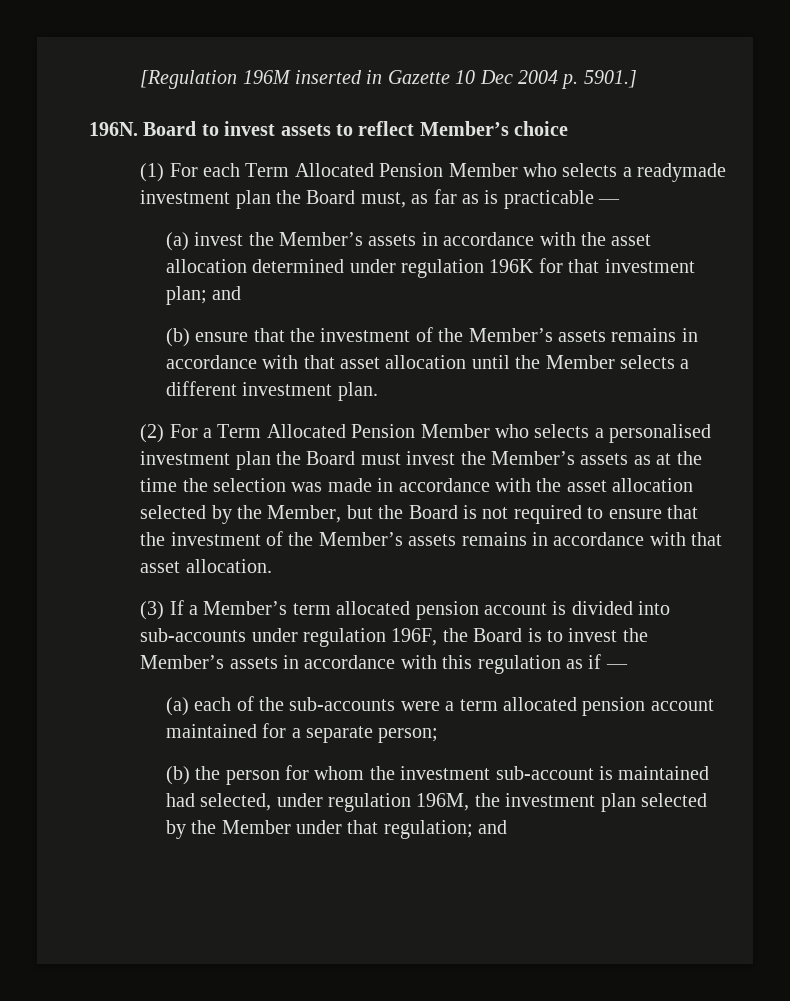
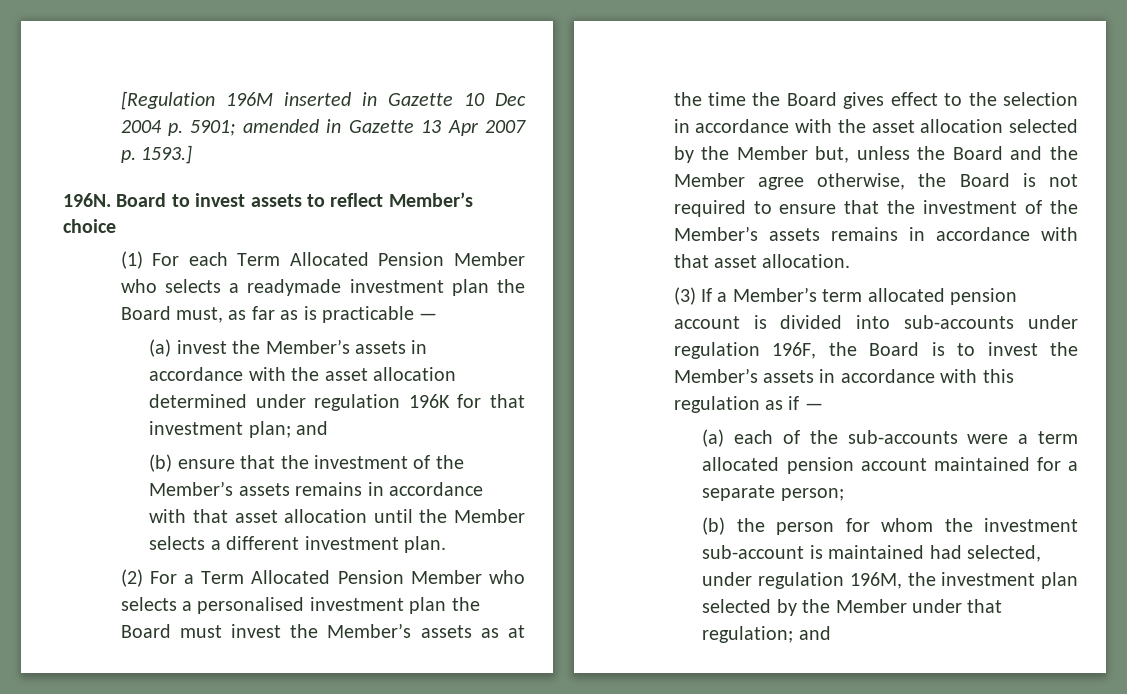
- [Regulation 196M inserted in Gazette 10 Dec 2004 p. 5901.]
+ [Regulation 196M inserted in Gazette 10 Dec 2004 p. 5901; amended in Gazette 13 Apr 2007 p. 1593.]
- (2) For a Term Allocated Pension Member who selects a personalised investment plan the Board must invest the Member’s assets as at the time the selection was made in accordance with the asset allocation selected by the Member, but the Board is not required to ensure that the investment of the Member’s assets remains in accordance with that asset allocation.
+ (2) For a Term Allocated Pension Member who selects a personalised investment plan the Board must invest the Member’s assets as at the time the Board gives effect to the selection in accordance with the asset allocation selected by the Member but, unless the Board and the Member agree otherwise, the Board is not required to ensure that the investment of the Member’s assets remains in accordance with that asset allocation.

